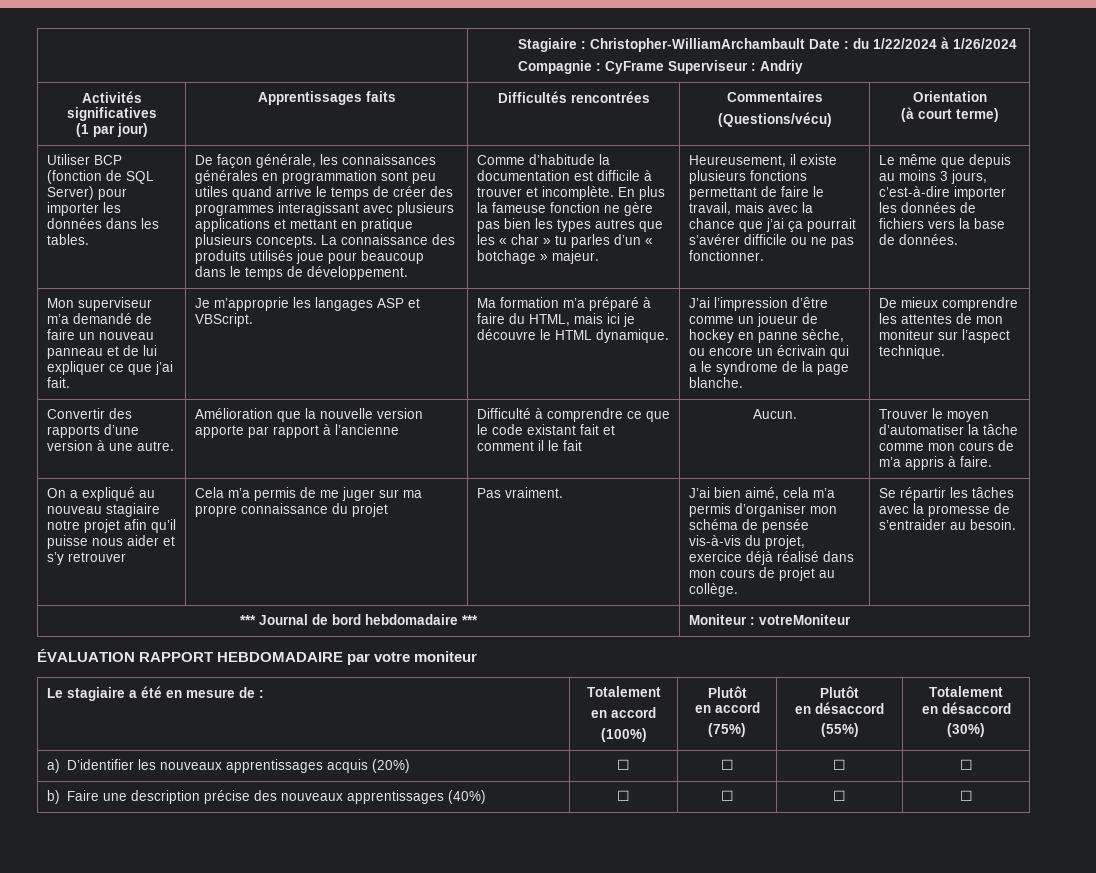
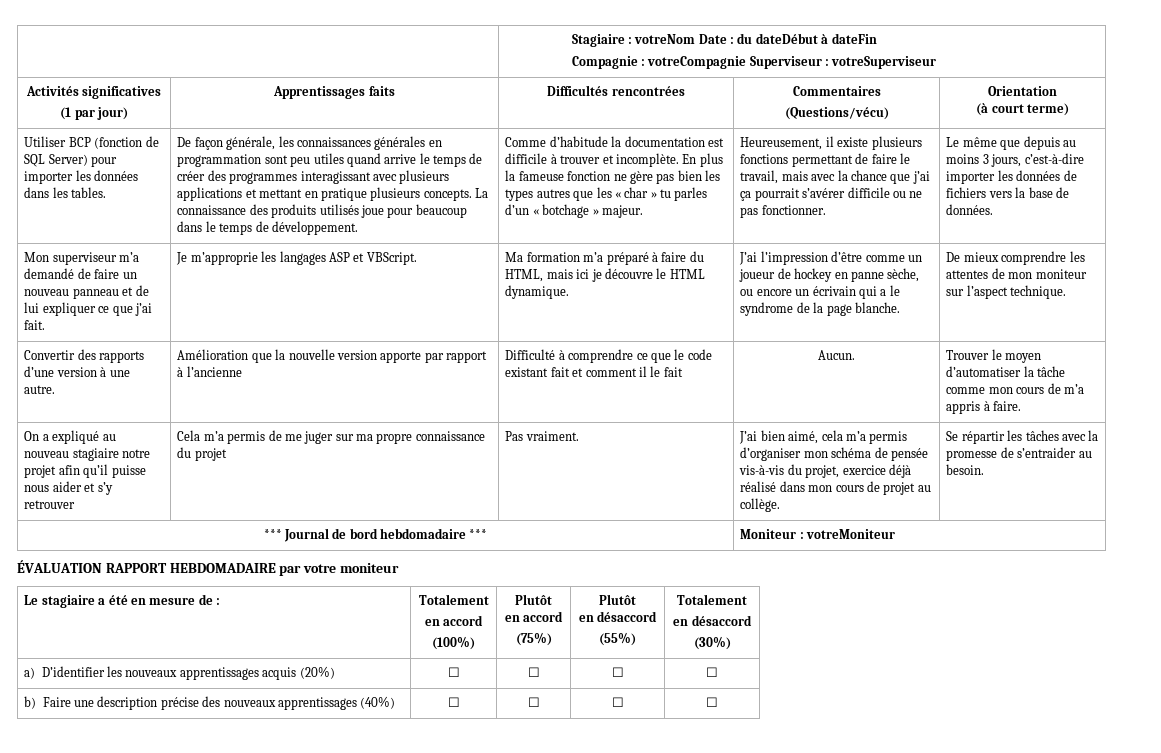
- | Stagiaire : Christopher-WilliamArchambault Date : du 1/22/2024 à 1/26/2024
- Compagnie : CyFrame Superviseur : Andriy
+ | Stagiaire : votreNom Date : du dateDébut à dateFin
+ Compagnie : votreCompagnie Superviseur : votreSuperviseur

